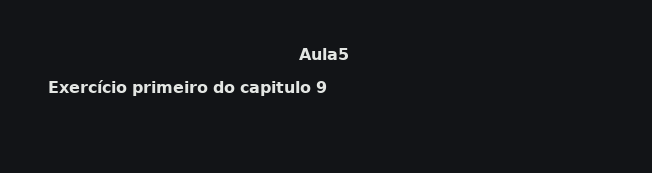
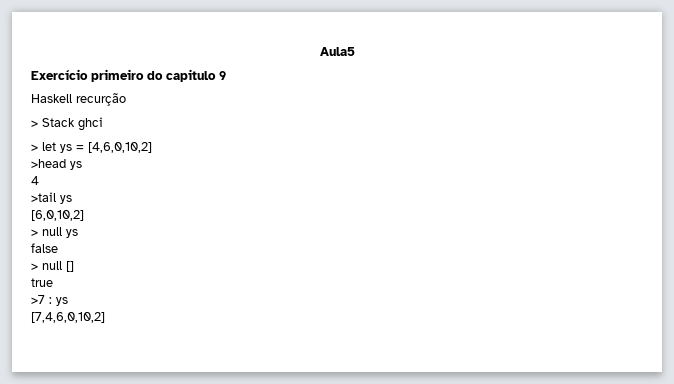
+ Haskell recurção
+ > Stack ghci
+ > let ys = [4,6,0,10,2]
+ >head ys
+ 4
+ >tail ys
+ [6,0,10,2]
+ > null ys
+ false
+ > null []
+ true
+ >7 : ys
+ [7,4,6,0,10,2]

